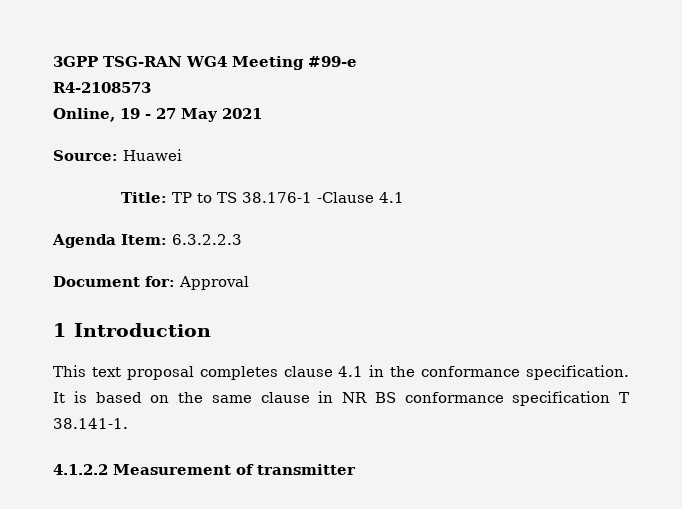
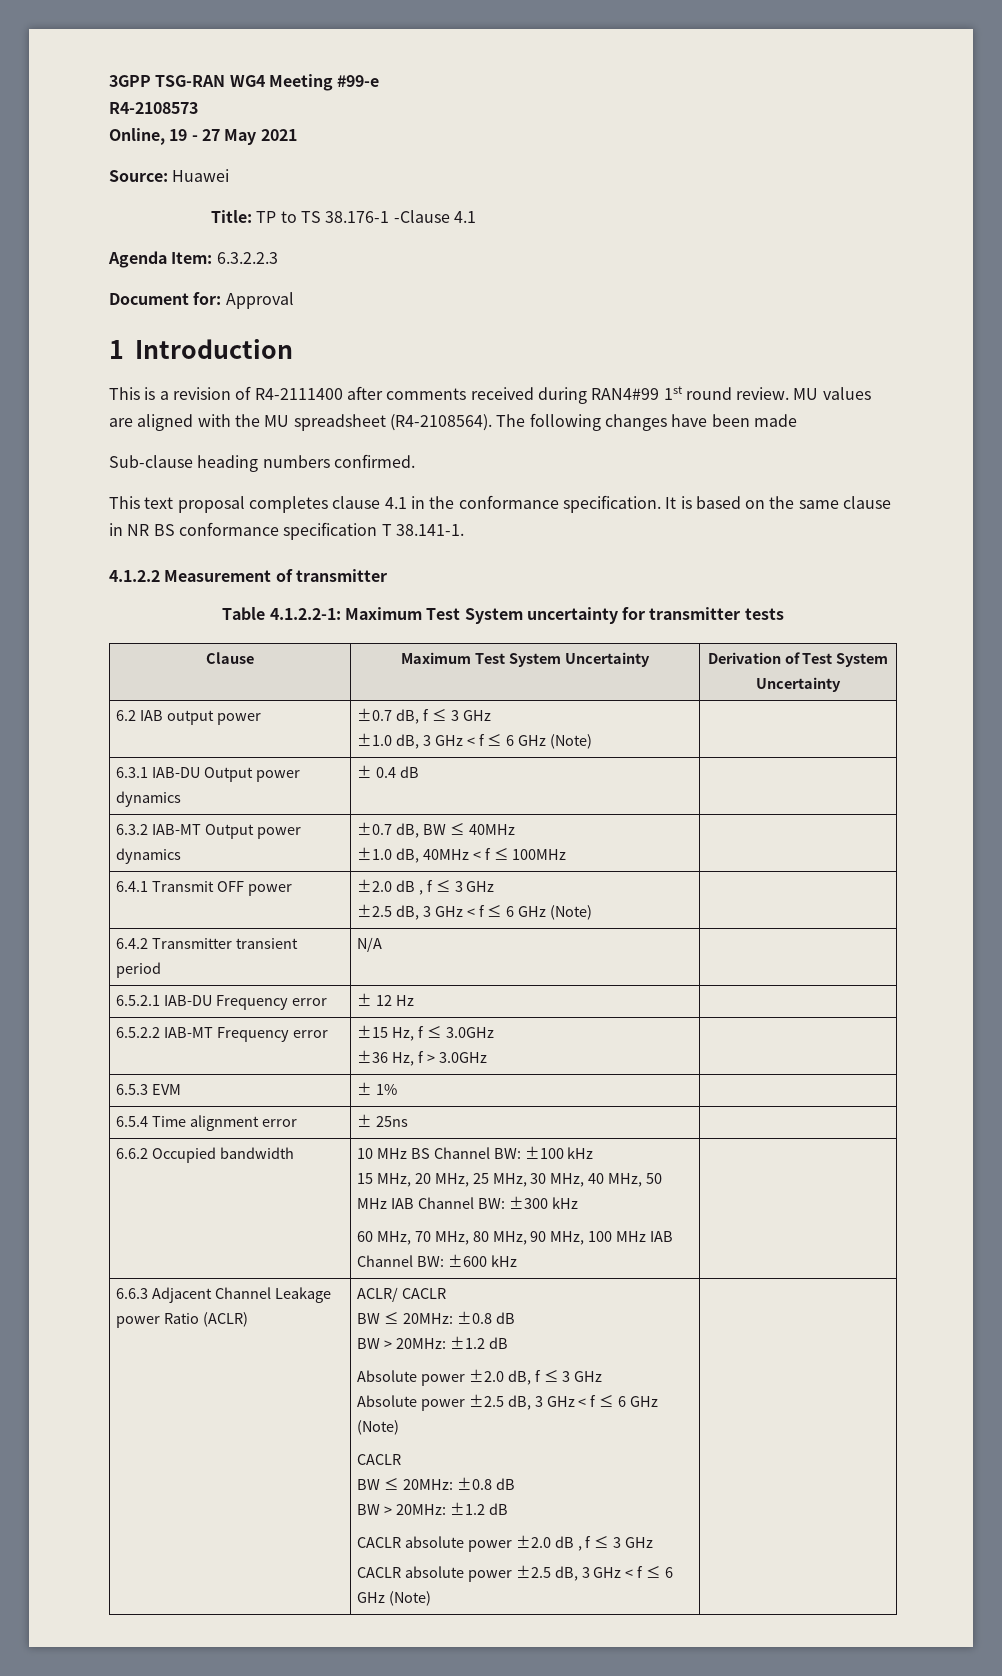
+ This is a revision of R4-2111400 after comments received during RAN4#99 1st round review. MU values are aligned with the MU spreadsheet (R4-2108564). The following changes have been made
+ Sub-clause heading numbers confirmed.
+ Table 4.1.2.2-1: Maximum Test System uncertainty for transmitter tests
+ Clause | Maximum Test System Uncertainty | Derivation of Test System Uncertainty
+ 6.2 IAB output power | ±0.7 dB, f ≤ 3 GHz
+ ±1.0 dB, 3 GHz < f ≤ 6 GHz (Note) |
+ 6.3.1 IAB-DU Output power dynamics | ± 0.4 dB |
+ 6.3.2 IAB-MT Output power dynamics | ±0.7 dB, BW ≤ 40MHz
+ ±1.0 dB, 40MHz < f ≤ 100MHz |
+ 6.4.1 Transmit OFF power | ±2.0 dB , f ≤ 3 GHz
+ ±2.5 dB, 3 GHz < f ≤ 6 GHz (Note) |
+ 6.4.2 Transmitter transient period | N/A |
+ 6.5.2.1 IAB-DU Frequency error | ± 12 Hz |
+ 6.5.2.2 IAB-MT Frequency error | ±15 Hz, f ≤ 3.0GHz
+ ±36 Hz, f > 3.0GHz |
+ 6.5.3 EVM | ± 1% |
+ 6.5.4 Time alignment error | ± 25ns |
+ 6.6.2 Occupied bandwidth | 10 MHz BS Channel BW: ±100 kHz
+ 15 MHz, 20 MHz, 25 MHz, 30 MHz, 40 MHz, 50 MHz IAB Channel BW: ±300 kHz
+ 60 MHz, 70 MHz, 80 MHz, 90 MHz, 100 MHz IAB Channel BW: ±600 kHz |
+ 6.6.3 Adjacent Channel Leakage power Ratio (ACLR) | ACLR/ CACLR
+ BW ≤ 20MHz: ±0.8 dB
+ BW > 20MHz: ±1.2 dB
+ Absolute power ±2.0 dB, f ≤ 3 GHz
+ Absolute power ±2.5 dB, 3 GHz < f ≤ 6 GHz (Note)
+ CACLR
+ BW ≤ 20MHz: ±0.8 dB
+ BW > 20MHz: ±1.2 dB
+ CACLR absolute power ±2.0 dB , f ≤ 3 GHz
+ CACLR absolute power ±2.5 dB, 3 GHz < f ≤ 6 GHz (Note)

